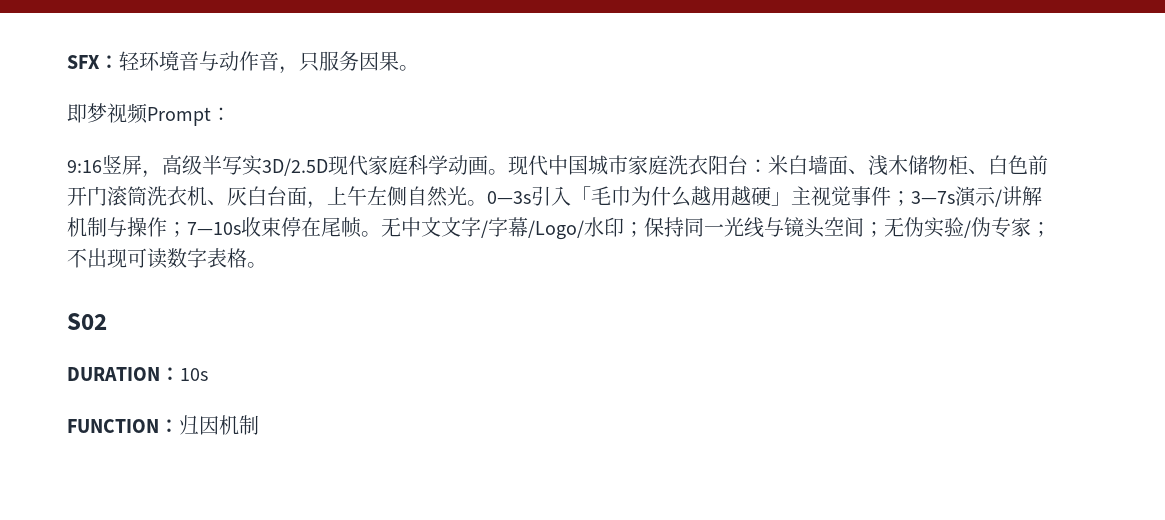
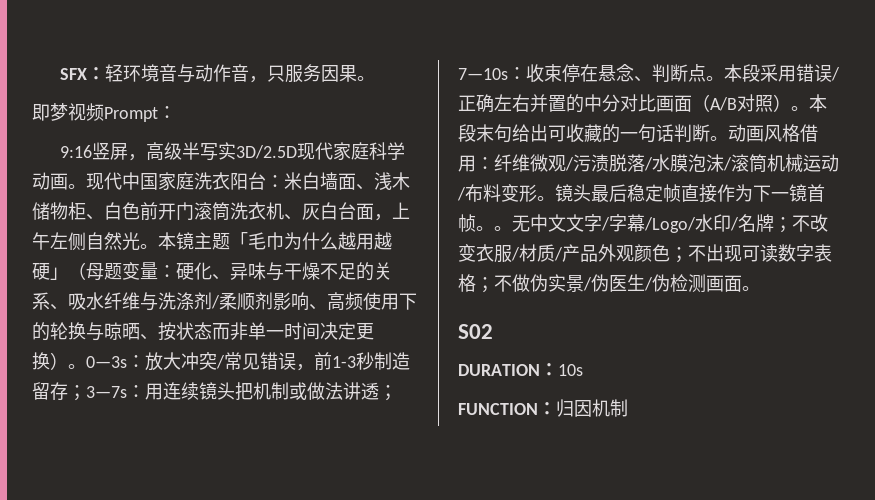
- 现代中国城市家庭洗衣阳台：米白墙面、浅木储物柜、白色前开门滚筒洗衣机、灰白台面，上午左侧自然光。
+ 现代中国家庭洗衣阳台：米白墙面、浅木储物柜、白色前开门滚筒洗衣机、灰白台面，上午左侧自然光。
- 0—3s引入「毛巾为什么越用越硬」主视觉事件；3—7s演示/讲解机制与操作；7—10s收束停在尾帧。
+ 本镜主题「毛巾为什么越用越硬」（母题变量：硬化、异味与干燥不足的关系、吸水纤维与洗涤剂/柔顺剂影响、高频使用下的轮换与晾晒、按状态而非单一时间决定更换）。0—3s：放大冲突/常见错误，前1-3秒制造留存；3—7s：用连续镜头把机制或做法讲透；7—10s：收束停在悬念、判断点。本段采用错误/正确左右并置的中分对比画面（A/B对照）。本段末句给出可收藏的一句话判断。动画风格借用：纤维微观/污渍脱落/水膜泡沫/滚筒机械运动/布料变形。镜头最后稳定帧直接作为下一镜首帧。。
- 无中文文字/字幕/Logo/水印；保持同一光线与镜头空间；无伪实验/伪专家；不出现可读数字表格。
+ 无中文文字/字幕/Logo/水印/名牌；不改变衣服/材质/产品外观颜色；不出现可读数字表格；不做伪实景/伪医生/伪检测画面。

